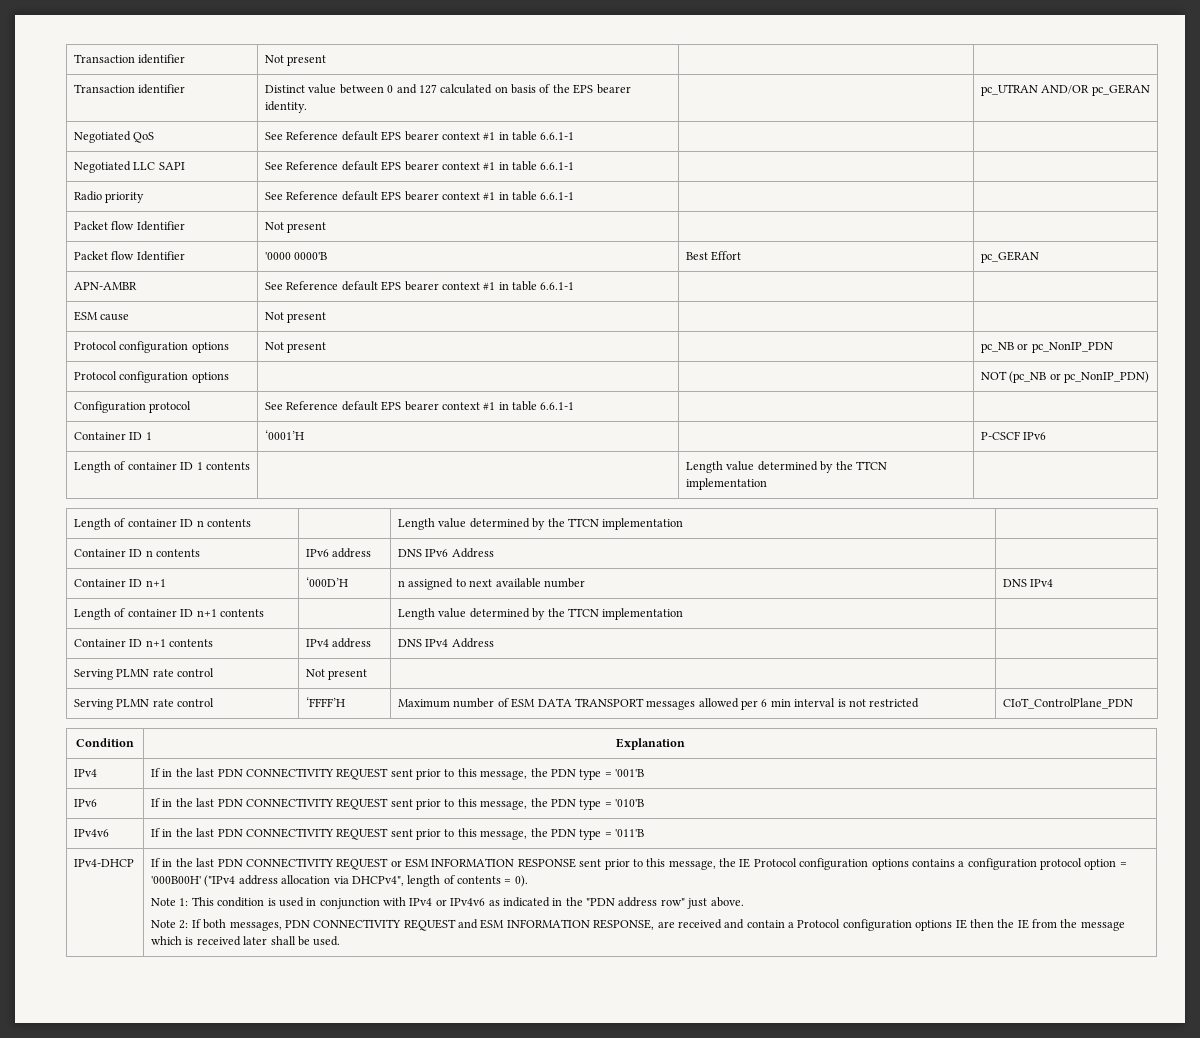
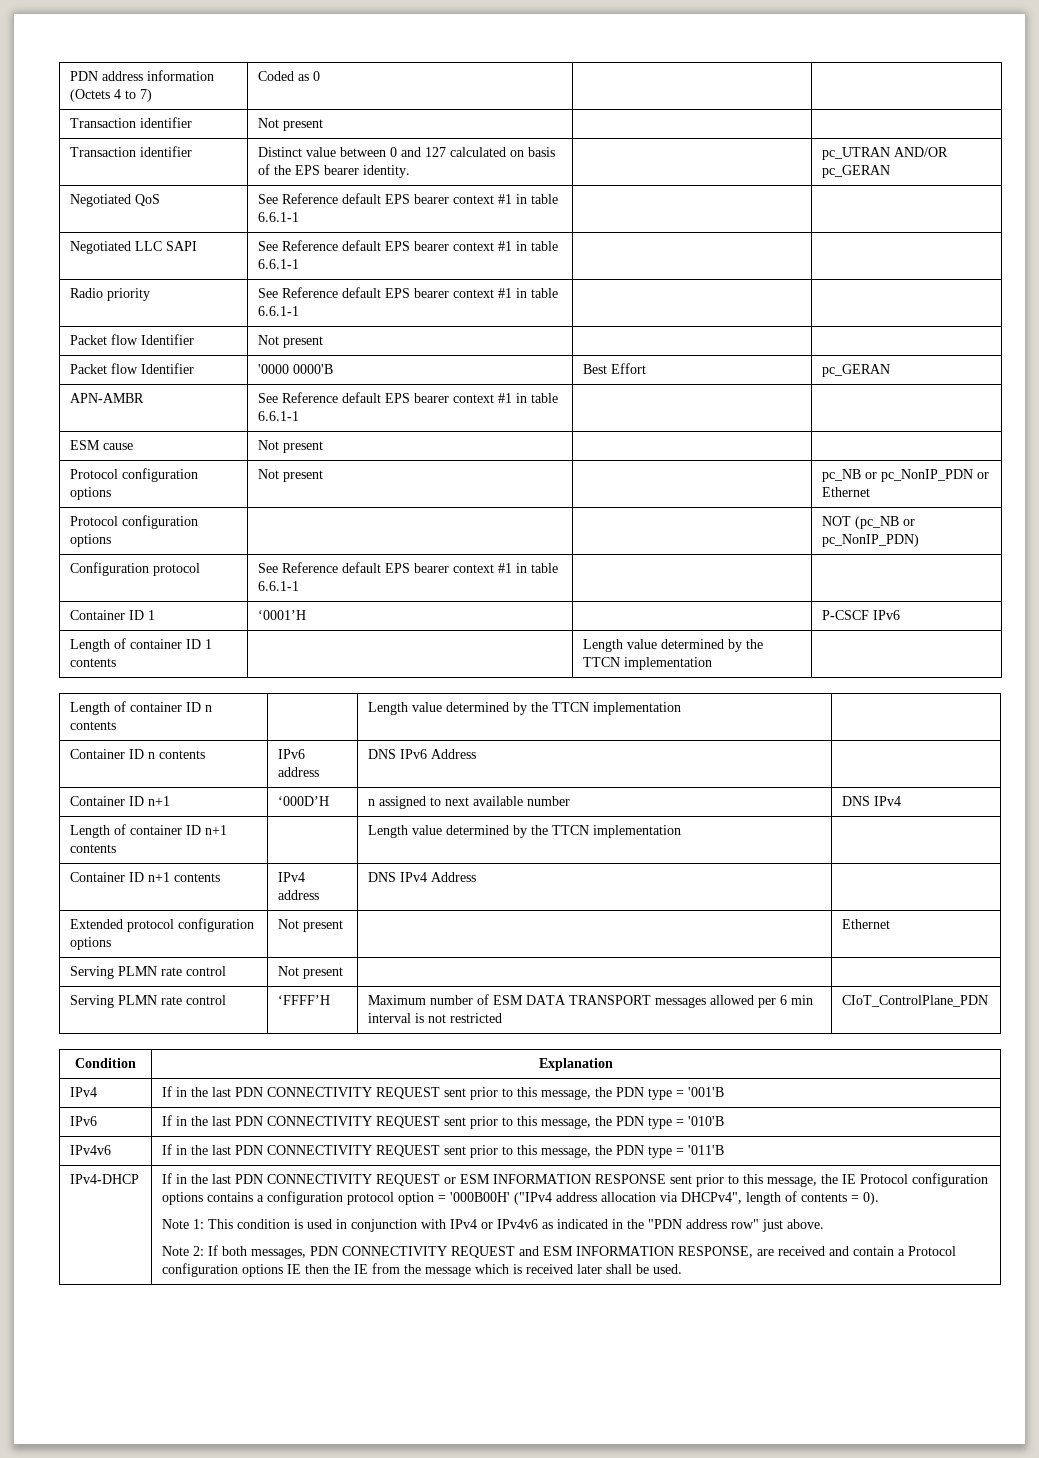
+ PDN address information (Octets 4 to 7) | Coded as 0 | |
- Protocol configuration options | Not present | | pc_NB or pc_NonIP_PDN
+ Protocol configuration options | Not present | | pc_NB or pc_NonIP_PDN or Ethernet
+ Extended protocol configuration options | Not present | | Ethernet

